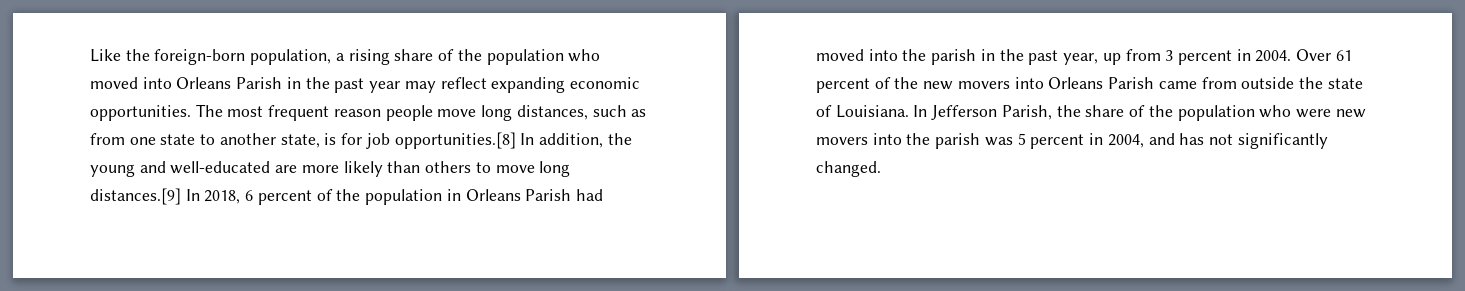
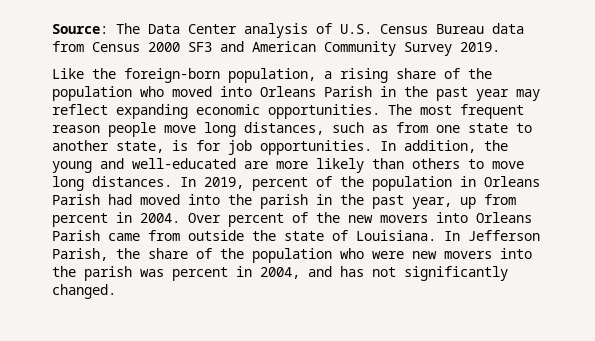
+ Source: The Data Center analysis of U.S. Census Bureau data from Census 2000 SF3 and American Community Survey 2019.
- The most frequent reason people move long distances, such as from one state to another state, is for job opportunities.[8] In addition, the young and well-educated are more likely than others to move long distances.[9] In 2018, 6 percent of the population in Orleans Parish had moved into the parish in the past year, up from 3 percent in 2004.
+ The most frequent reason people move long distances, such as from one state to another state, is for job opportunities. In addition, the young and well-educated are more likely than others to move long distances. In 2019, percent of the population in Orleans Parish had moved into the parish in the past year, up from percent in 2004.
- Over 61 percent of the new movers into Orleans Parish came from outside the state of Louisiana.
+ Over percent of the new movers into Orleans Parish came from outside the state of Louisiana.
- In Jefferson Parish, the share of the population who were new movers into the parish was 5 percent in 2004, and has not significantly changed.
+ In Jefferson Parish, the share of the population who were new movers into the parish was percent in 2004, and has not significantly changed.

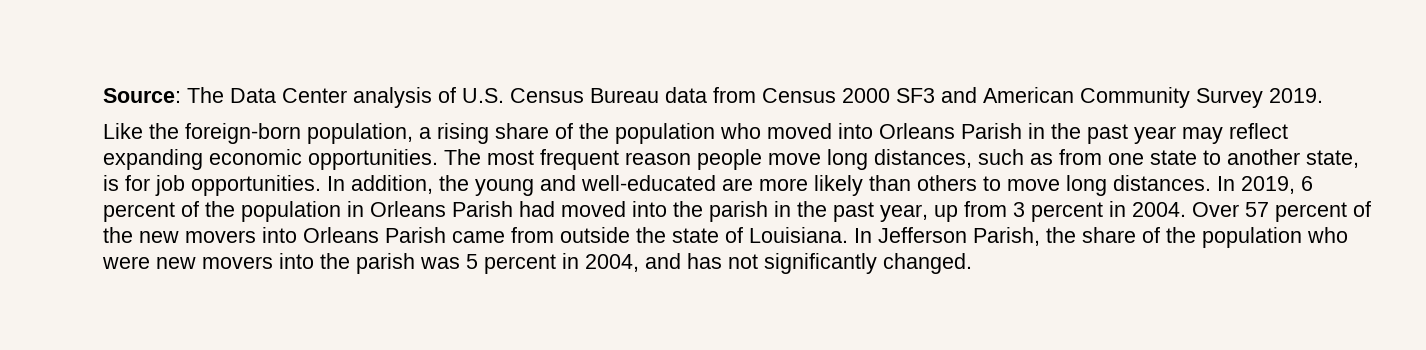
- In 2019, percent of the population in Orleans Parish had moved into the parish in the past year, up from percent in 2004.
+ In 2019, 6 percent of the population in Orleans Parish had moved into the parish in the past year, up from 3 percent in 2004.
- Over percent of the new movers into Orleans Parish came from outside the state of Louisiana.
+ Over 57 percent of the new movers into Orleans Parish came from outside the state of Louisiana.
- In Jefferson Parish, the share of the population who were new movers into the parish was percent in 2004, and has not significantly changed.
+ In Jefferson Parish, the share of the population who were new movers into the parish was 5 percent in 2004, and has not significantly changed.

